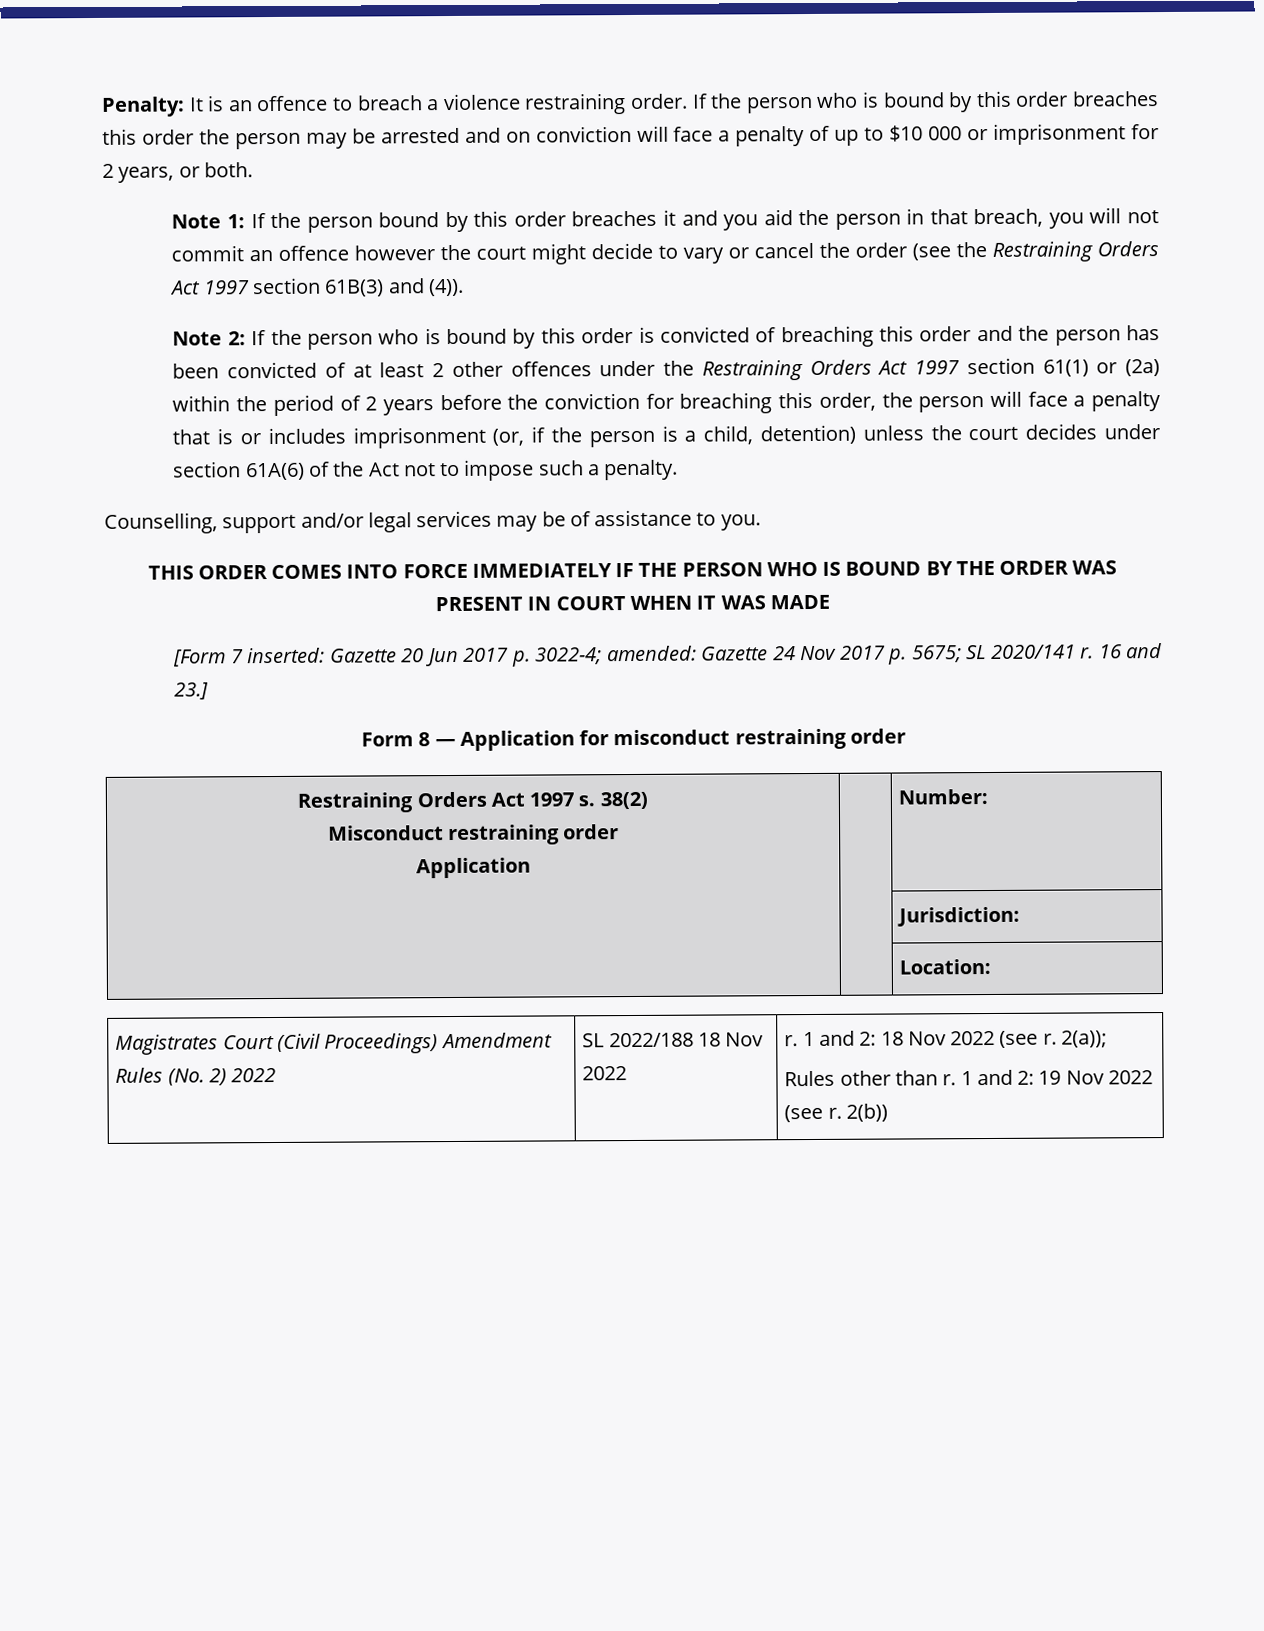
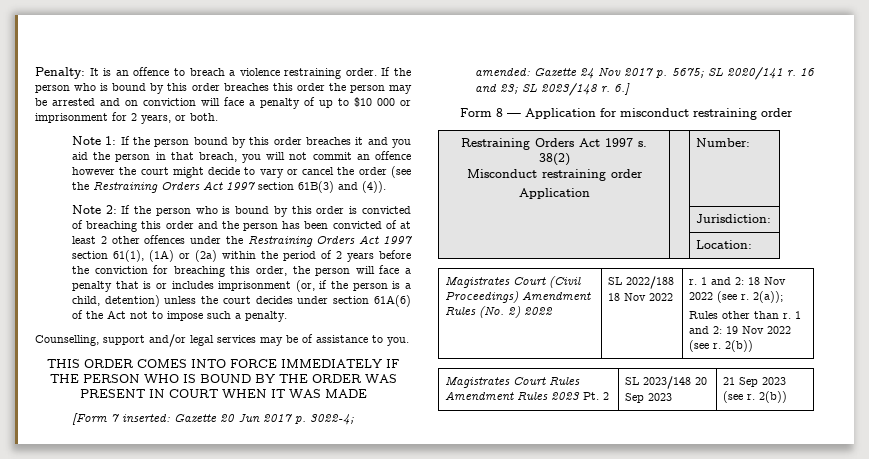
- If the person who is bound by this order is convicted of breaching this order and the person has been convicted of at least 2 other offences under the Restraining Orders Act 1997 section 61(1) or (2a) within the period of 2 years before the conviction for breaching this order, the person will face a penalty that is or includes imprisonment (or, if the person is a child, detention) unless the court decides under section 61A(6) of the Act not to impose such a penalty.
+ If the person who is bound by this order is convicted of breaching this order and the person has been convicted of at least 2 other offences under the Restraining Orders Act 1997 section 61(1), (1A) or (2a) within the period of 2 years before the conviction for breaching this order, the person will face a penalty that is or includes imprisonment (or, if the person is a child, detention) unless the court decides under section 61A(6) of the Act not to impose such a penalty.
- 16 and 23.]
+ 16 and 23; SL 2023/148 r. 6.]
+ Magistrates Court Rules Amendment Rules 2023 Pt. 2 | SL 2023/148 20 Sep 2023 | 21 Sep 2023 (see r. 2(b))

